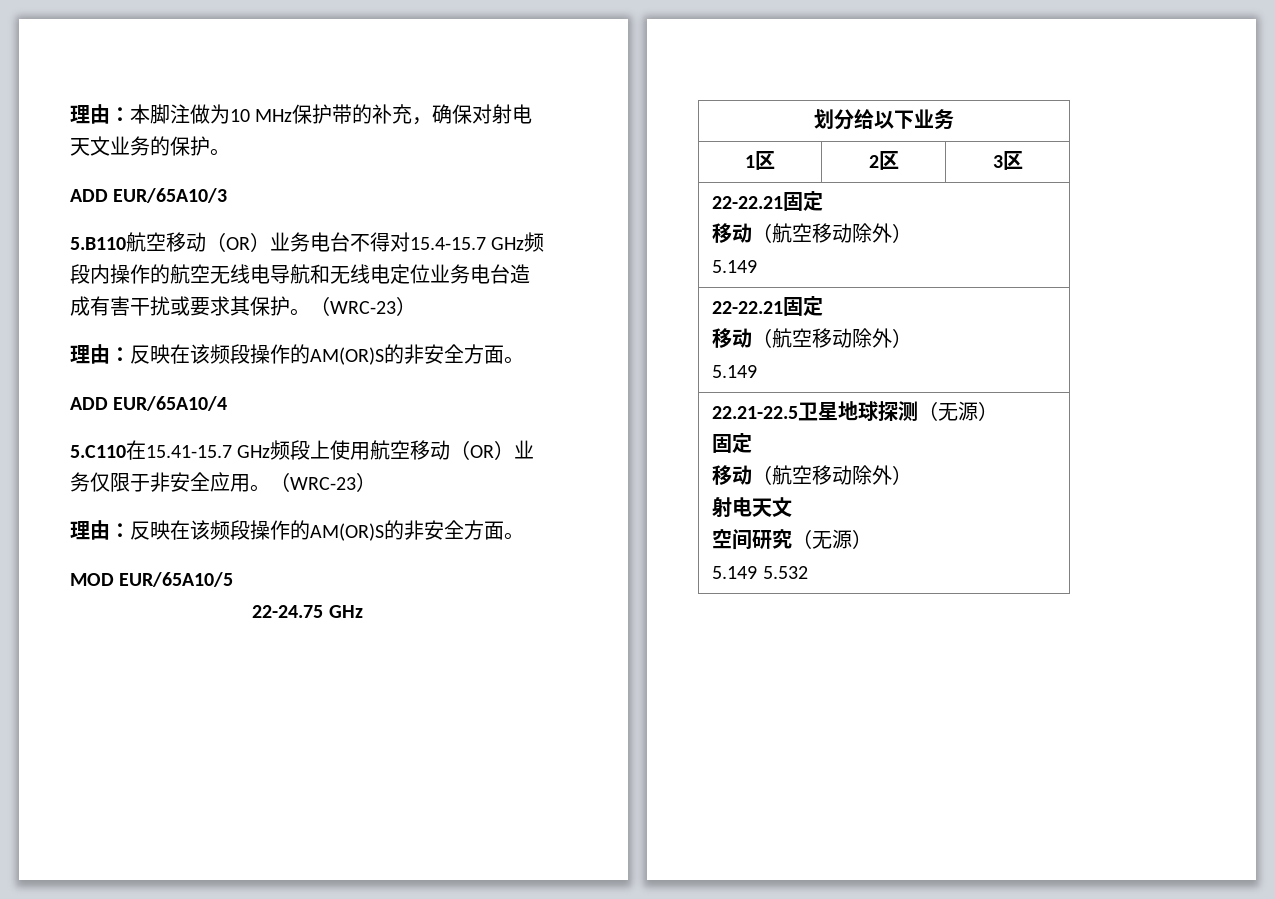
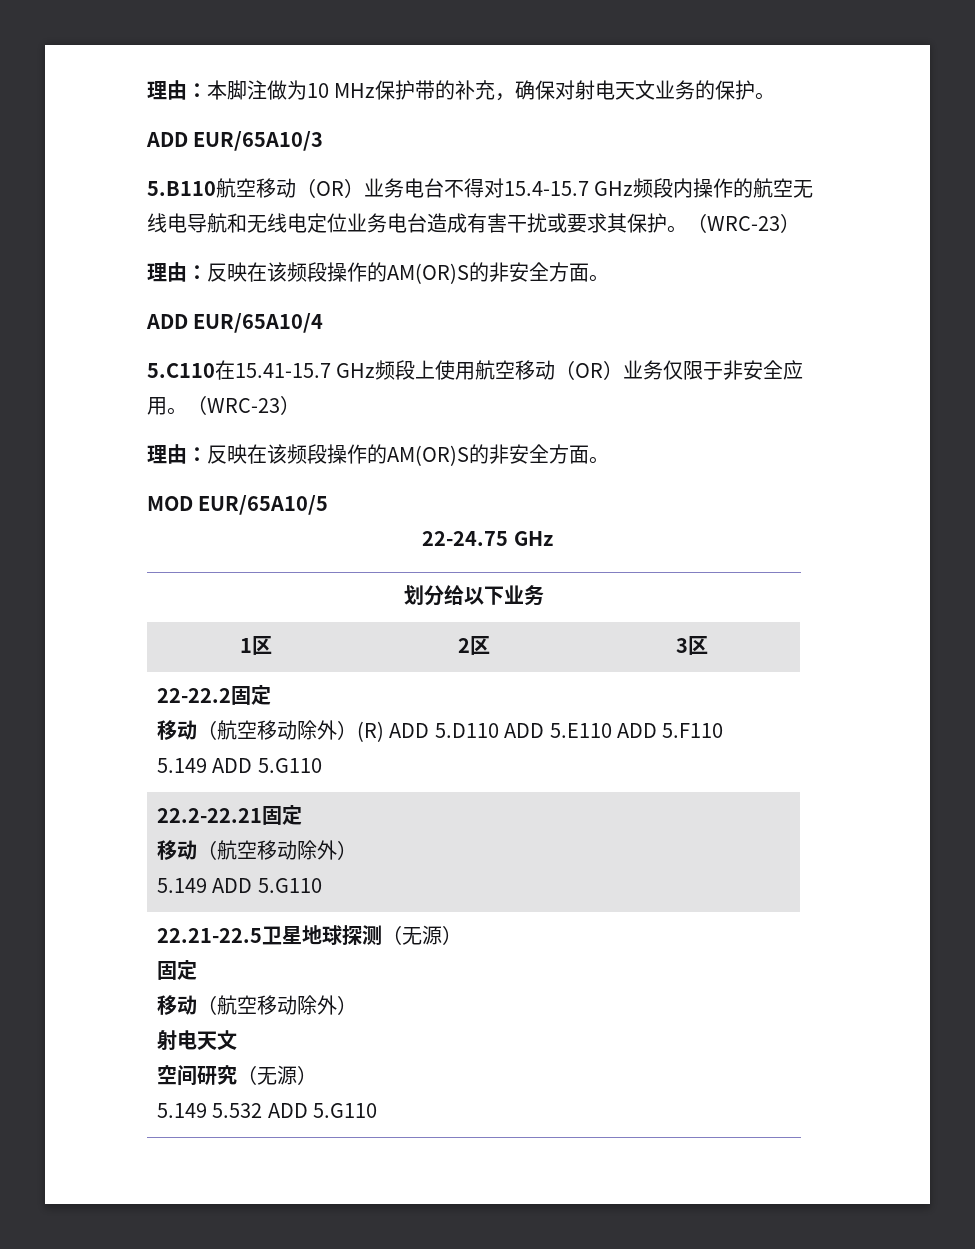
  1区 | 2区 | 3区
- 22-22.21固定
+ 22-22.2固定
+ 移动（航空移动除外）(R) ADD 5.D110 ADD 5.E110 ADD 5.F110
+ 5.149 ADD 5.G110
+ 22.2-22.21固定
  移动（航空移动除外）
- 5.149
- 22-22.21固定
- 移动（航空移动除外）
- 5.149
+ 5.149 ADD 5.G110
  22.21-22.5卫星地球探测（无源）
  固定
  移动（航空移动除外）
  射电天文
  空间研究（无源）
- 5.149 5.532
+ 5.149 5.532 ADD 5.G110

